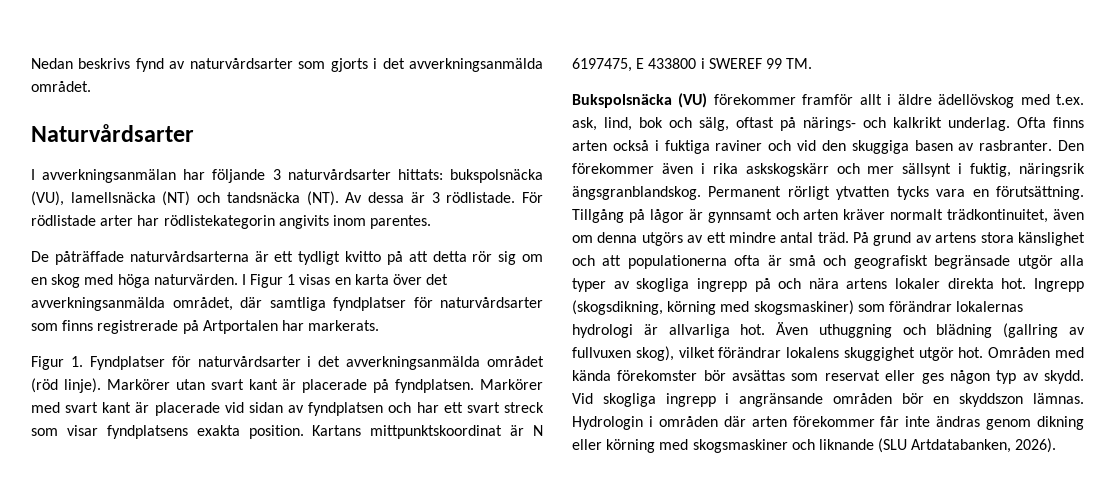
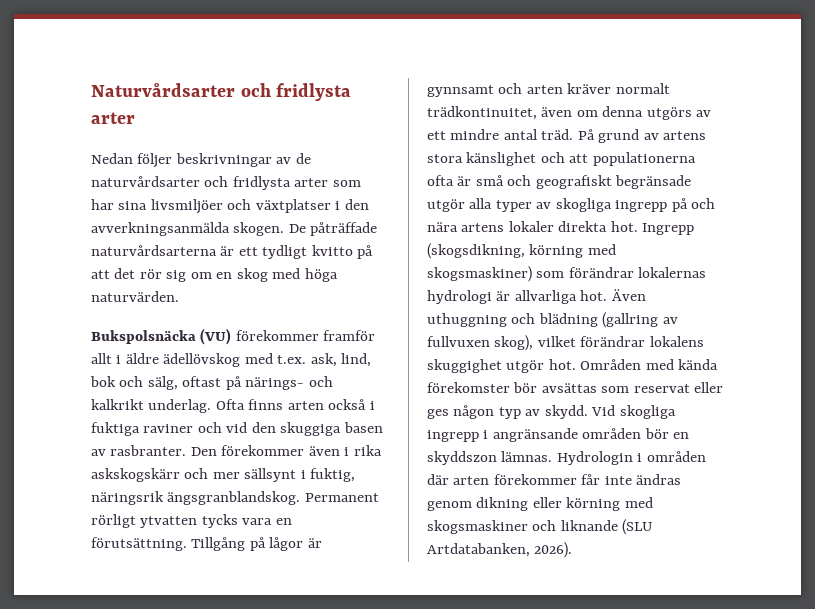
- Nedan beskrivs fynd av naturvårdsarter som gjorts i det avverkningsanmälda området.
- Naturvårdsarter
- I avverkningsanmälan har följande 3 naturvårdsarter hittats: bukspolsnäcka (VU), lamellsnäcka (NT) och tandsnäcka (NT). Av dessa är 3 rödlistade. För rödlistade arter har rödlistekategorin angivits inom parentes.
- De påträffade naturvårdsarterna är ett tydligt kvitto på att detta rör sig om en skog med höga naturvärden. I Figur 1 visas en karta över det avverkningsanmälda området, där samtliga fyndplatser för naturvårdsarter som finns registrerade på Artportalen har markerats.
- Figur 1. Fyndplatser för naturvårdsarter i det avverkningsanmälda området (röd linje). Markörer utan svart kant är placerade på fyndplatsen. Markörer med svart kant är placerade vid sidan av fyndplatsen och har ett svart streck som visar fyndplatsens exakta position. Kartans mittpunktskoordinat är N 6197475, E 433800 i SWEREF 99 TM.
+ Naturvårdsarter och fridlysta arter
+ Nedan följer beskrivningar av de naturvårdsarter och fridlysta arter som har sina livsmiljöer och växtplatser i den avverkningsanmälda skogen. De påträffade naturvårdsarterna är ett tydligt kvitto på att det rör sig om en skog med höga naturvärden.

